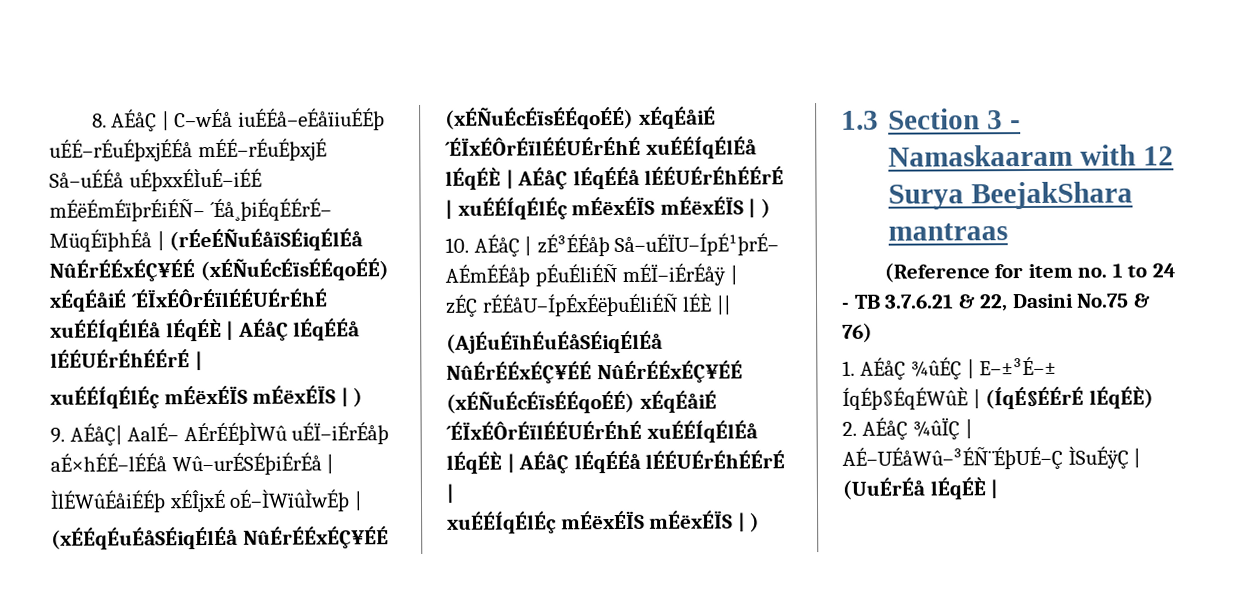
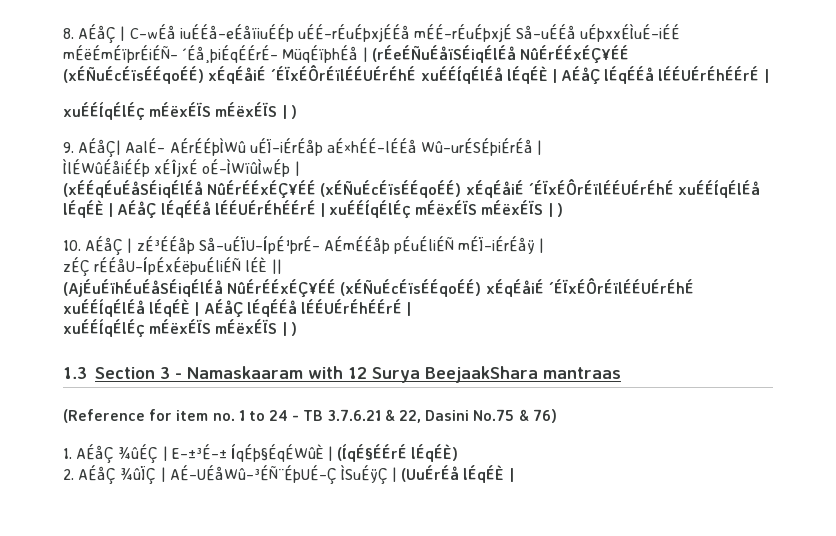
- (AjÉuÉïhÉuÉåSÉiqÉlÉå NûÉrÉÉxÉÇ¥ÉÉ NûÉrÉÉxÉÇ¥ÉÉ (xÉÑuÉcÉïsÉÉqoÉÉ) xÉqÉåiÉ ´ÉÏxÉÔrÉïlÉÉUÉrÉhÉ xuÉÉÍqÉlÉå lÉqÉÈ | AÉåÇ lÉqÉÉå lÉÉUÉrÉhÉÉrÉ |
+ (AjÉuÉïhÉuÉåSÉiqÉlÉå NûÉrÉÉxÉÇ¥ÉÉ (xÉÑuÉcÉïsÉÉqoÉÉ) xÉqÉåiÉ ´ÉÏxÉÔrÉïlÉÉUÉrÉhÉ xuÉÉÍqÉlÉå lÉqÉÈ | AÉåÇ lÉqÉÉå lÉÉUÉrÉhÉÉrÉ |
- 1.3 Section 3 - Namaskaaram with 12 Surya BeejakShara mantraas
+ 1.3 Section 3 - Namaskaaram with 12 Surya BeejaakShara mantraas

